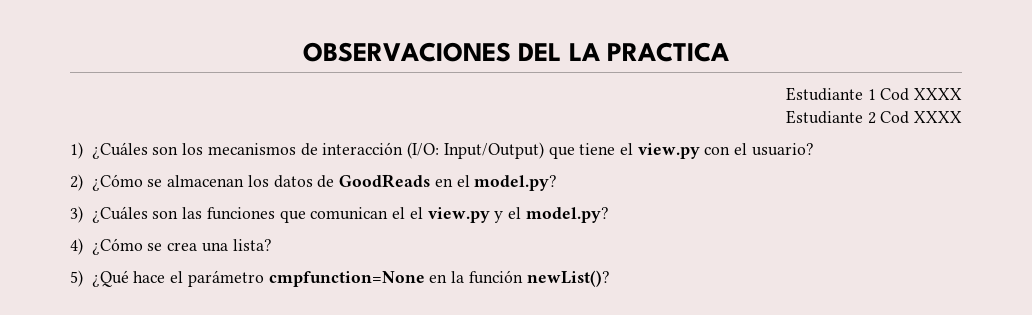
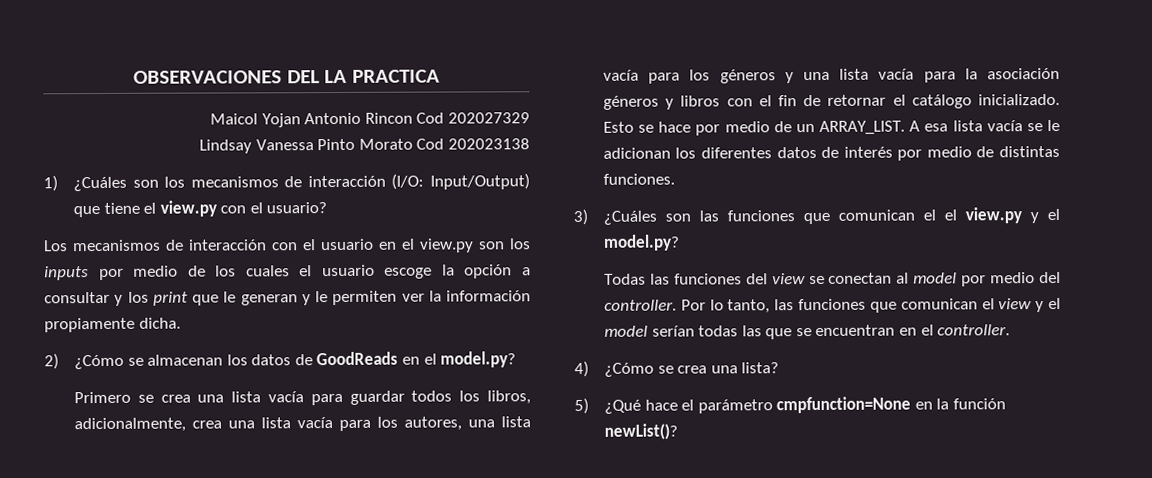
- Estudiante 1 Cod XXXX
- Estudiante 2 Cod XXXX
+ Maicol Yojan Antonio Rincon Cod 202027329
+ Lindsay Vanessa Pinto Morato Cod 202023138
+ Los mecanismos de interacción con el usuario en el view.py son los inputs por medio de los cuales el usuario escoge la opción a consultar y los print que le generan y le permiten ver la información propiamente dicha.
+ Primero se crea una lista vacía para guardar todos los libros, adicionalmente, crea una lista vacía para los autores, una lista vacía para los géneros y una lista vacía para la asociación géneros y libros con el fin de retornar el catálogo inicializado. Esto se hace por medio de un ARRAY_LIST. A esa lista vacía se le adicionan los diferentes datos de interés por medio de distintas funciones.
+ Todas las funciones del view se conectan al model por medio del controller. Por lo tanto, las funciones que comunican el view y el model serían todas las que se encuentran en el controller.

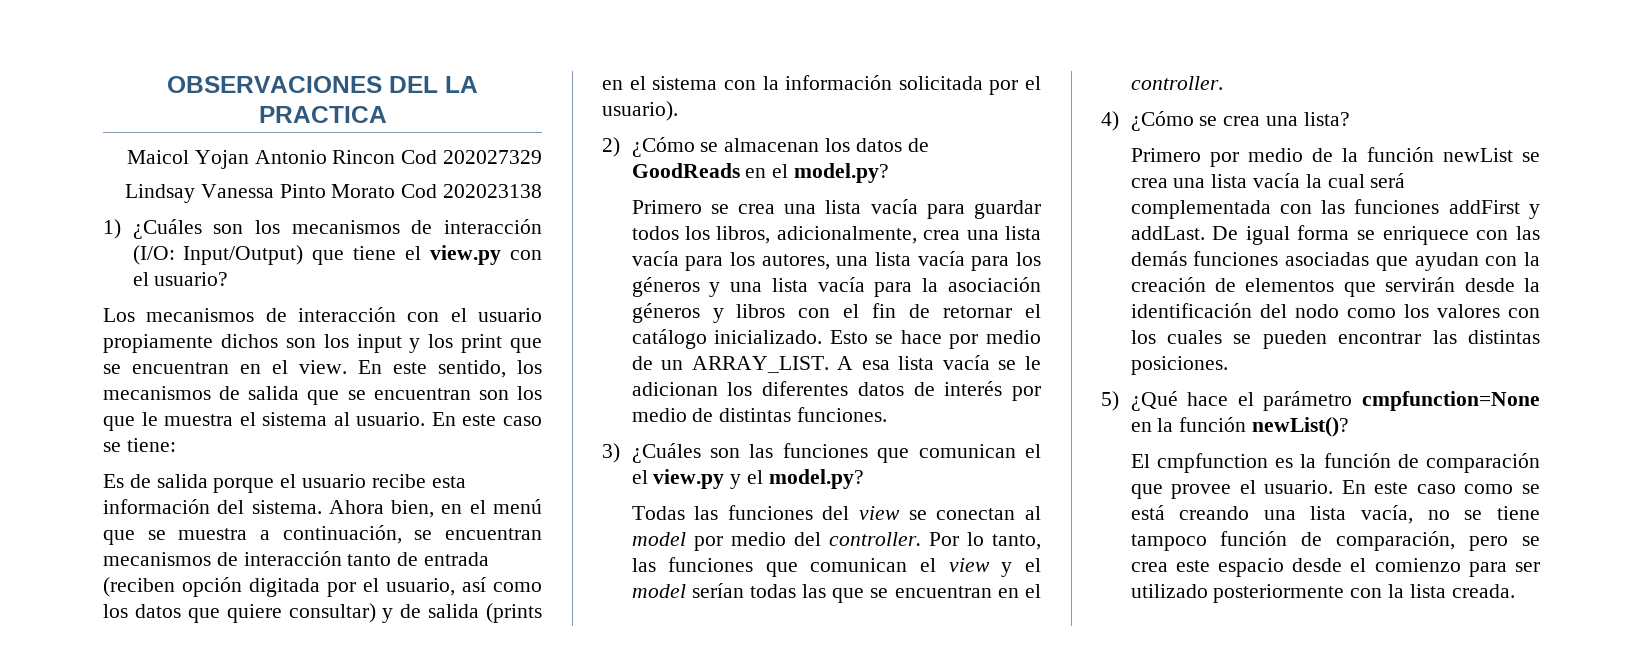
- Los mecanismos de interacción con el usuario en el view.py son los inputs por medio de los cuales el usuario escoge la opción a consultar y los print que le generan y le permiten ver la información propiamente dicha.
+ Los mecanismos de interacción con el usuario propiamente dichos son los input y los print que se encuentran en el view. En este sentido, los mecanismos de salida que se encuentran son los que le muestra el sistema al usuario. En este caso se tiene:
+ Es de salida porque el usuario recibe esta información del sistema. Ahora bien, en el menú que se muestra a continuación, se encuentran mecanismos de interacción tanto de entrada (reciben opción digitada por el usuario, así como los datos que quiere consultar) y de salida (prints en el sistema con la información solicitada por el usuario).
+ Primero por medio de la función newList se crea una lista vacía la cual será complementada con las funciones addFirst y addLast. De igual forma se enriquece con las demás funciones asociadas que ayudan con la creación de elementos que servirán desde la identificación del nodo como los valores con los cuales se pueden encontrar las distintas posiciones.
+ El cmpfunction es la función de comparación que provee el usuario. En este caso como se está creando una lista vacía, no se tiene tampoco función de comparación, pero se crea este espacio desde el comienzo para ser utilizado posteriormente con la lista creada.

